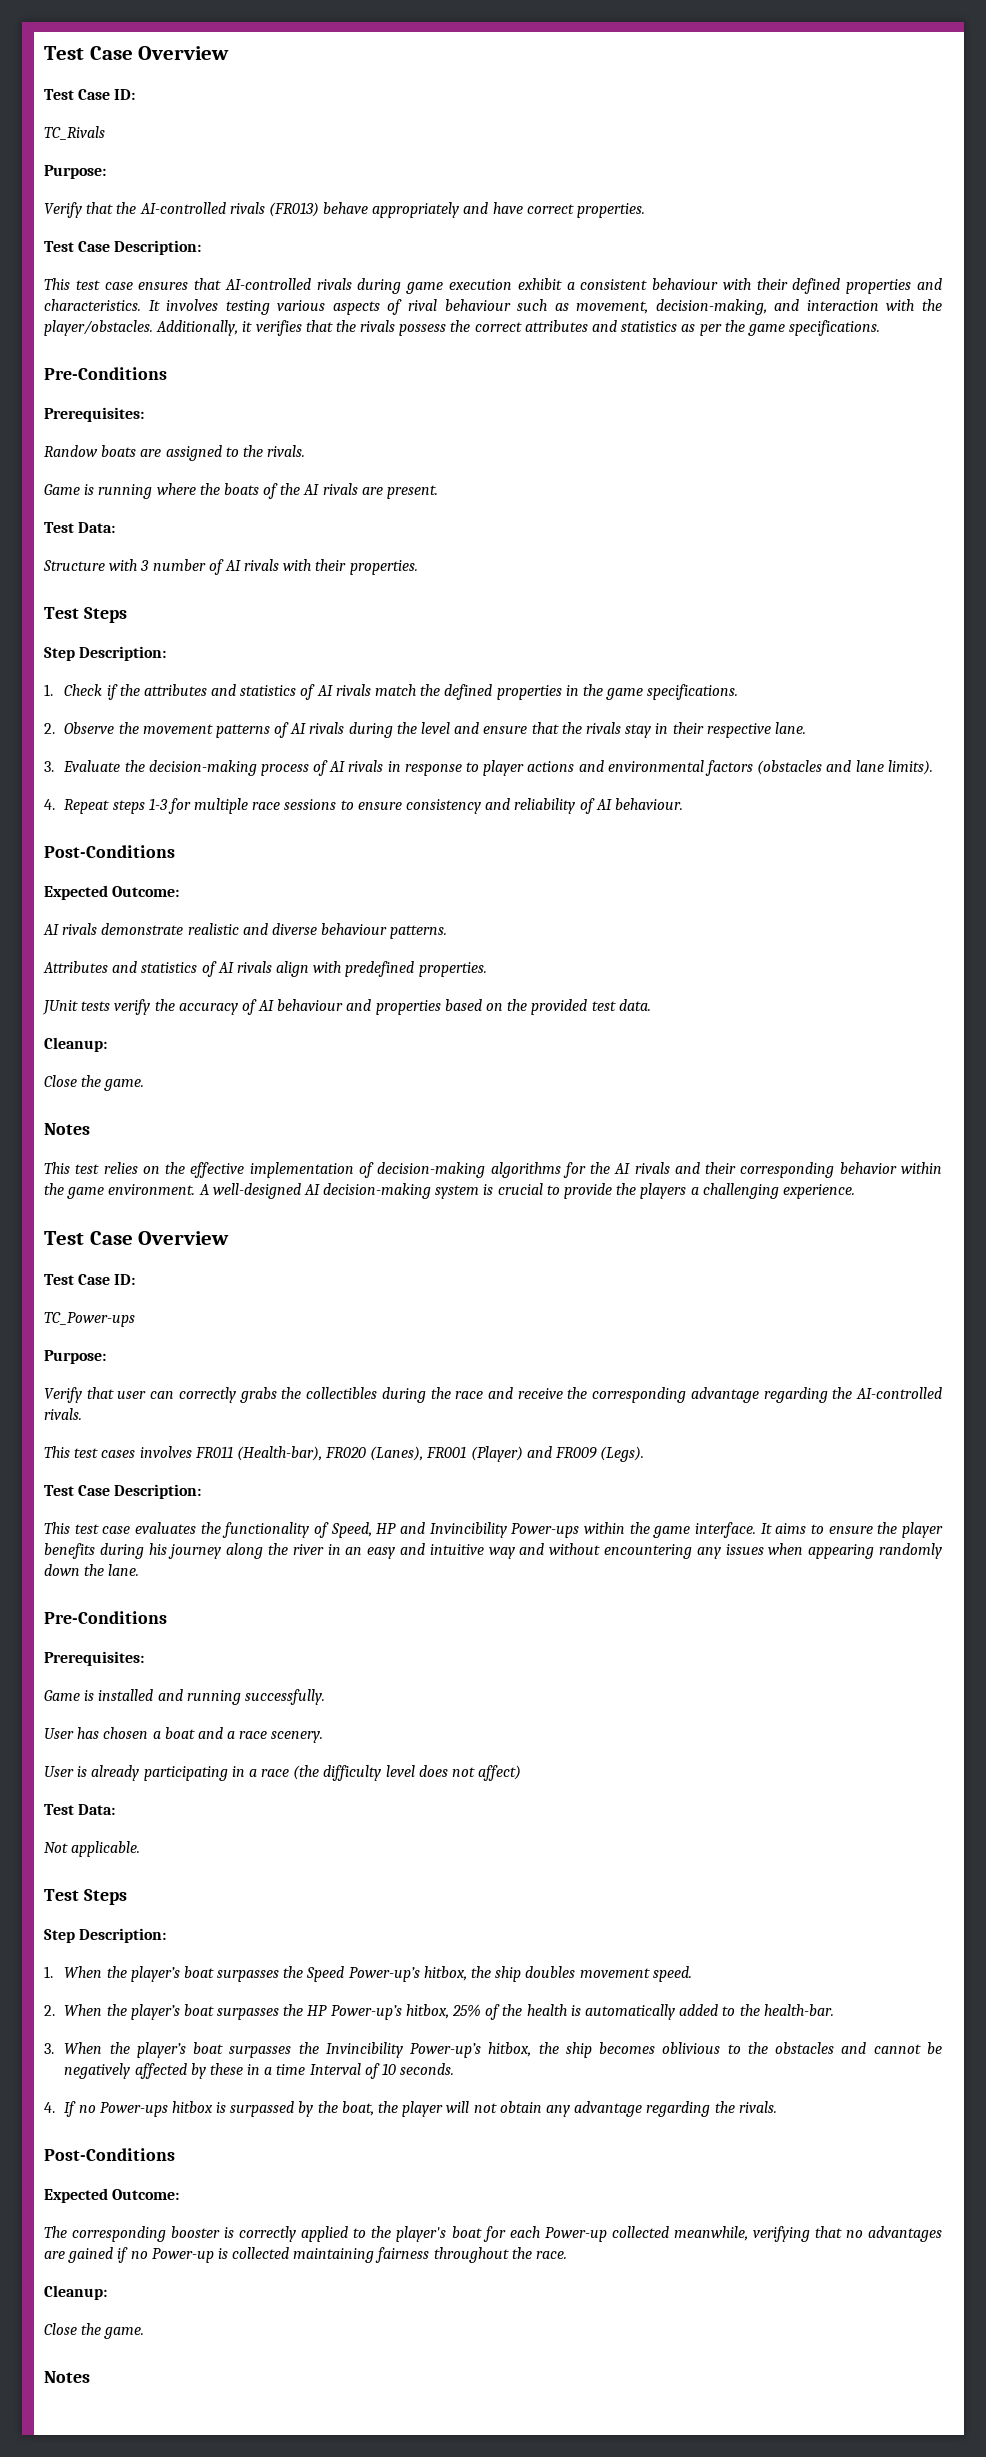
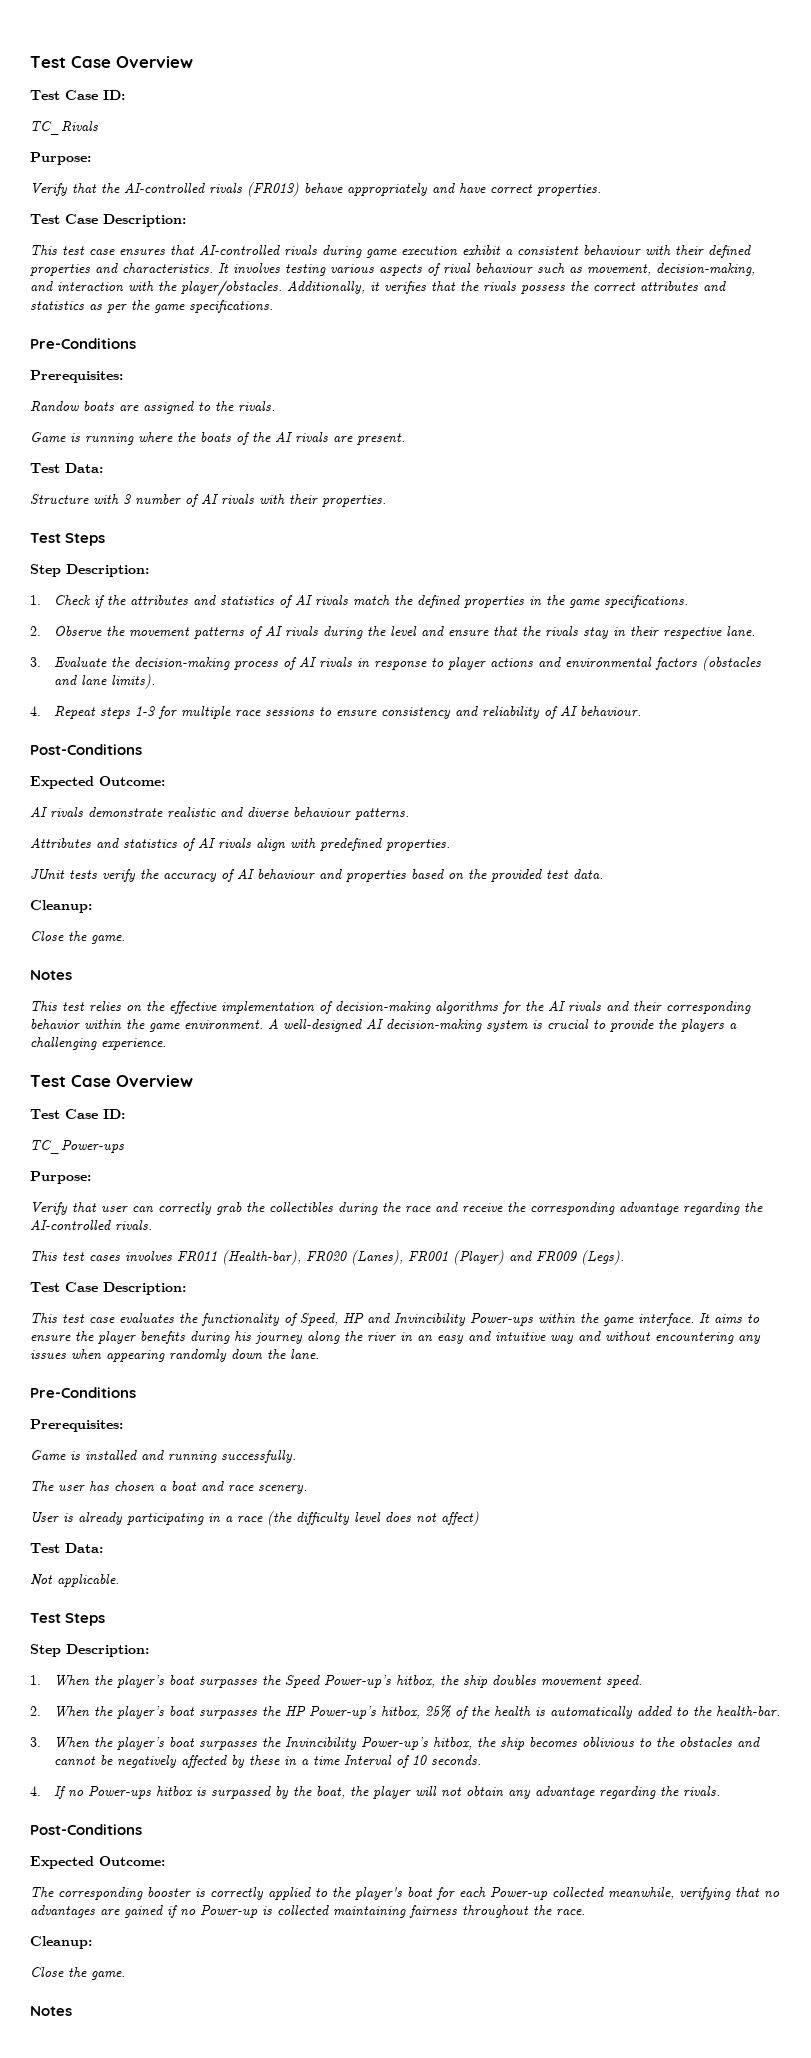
- Verify that user can correctly grabs the collectibles during the race and receive the corresponding advantage regarding the AI-controlled rivals.
+ Verify that user can correctly grab the collectibles during the race and receive the corresponding advantage regarding the AI-controlled rivals.
- User has chosen a boat and a race scenery.
+ The user has chosen a boat and race scenery.

